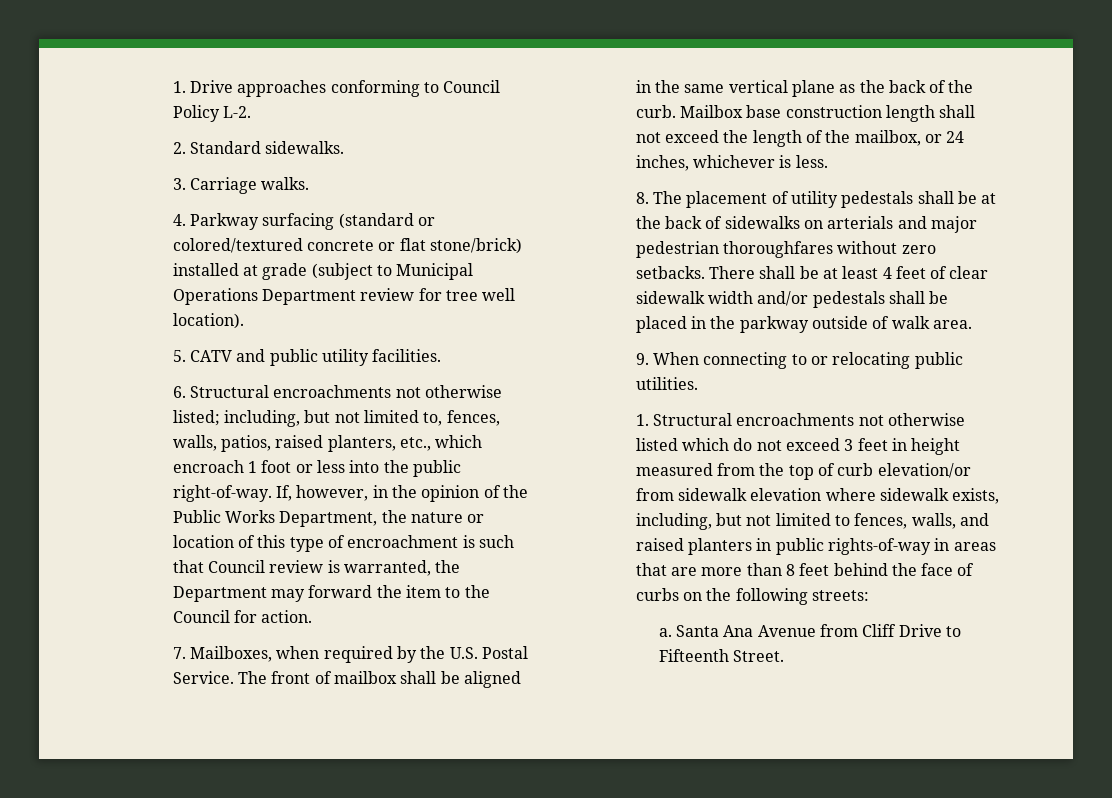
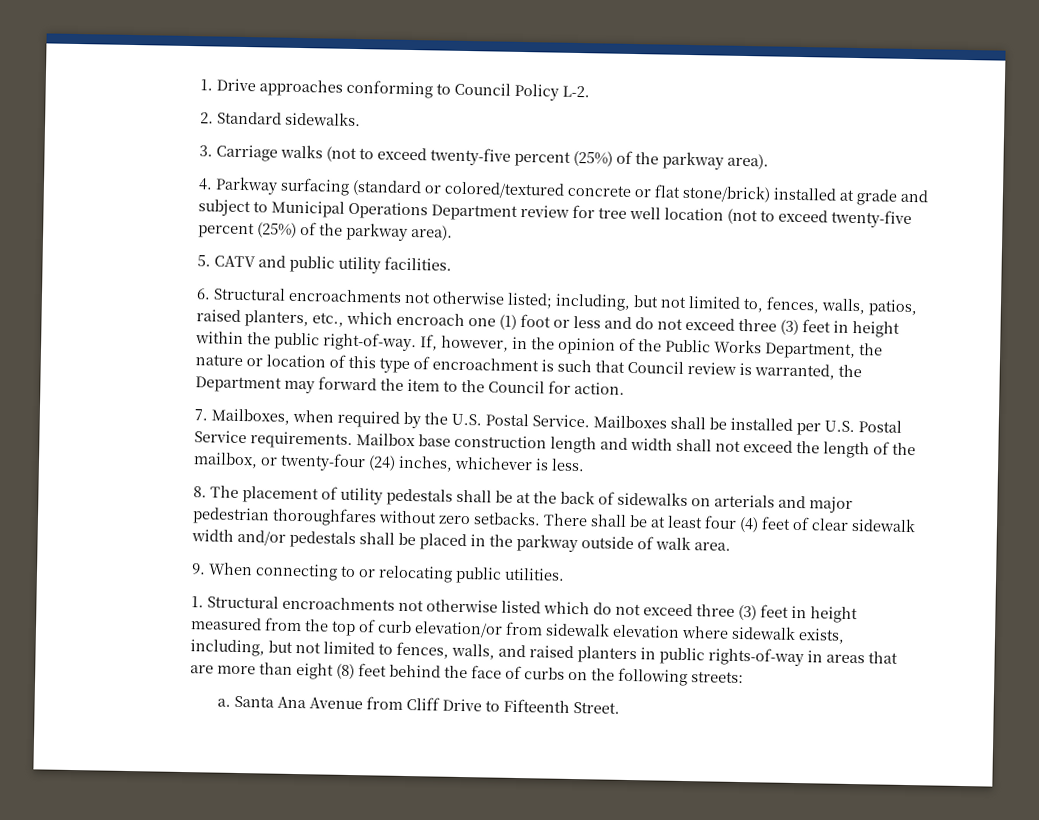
- 3. Carriage walks.
+ 3. Carriage walks (not to exceed twenty-five percent (25%) of the parkway area).
- 4. Parkway surfacing (standard or colored/textured concrete or flat stone/brick) installed at grade (subject to Municipal Operations Department review for tree well location).
+ 4. Parkway surfacing (standard or colored/textured concrete or flat stone/brick) installed at grade and subject to Municipal Operations Department review for tree well location (not to exceed twenty-five percent (25%) of the parkway area).
- 6. Structural encroachments not otherwise listed; including, but not limited to, fences, walls, patios, raised planters, etc., which encroach 1 foot or less into the public right-of-way.
+ 6. Structural encroachments not otherwise listed; including, but not limited to, fences, walls, patios, raised planters, etc., which encroach one (1) foot or less and do not exceed three (3) feet in height within the public right-of-way.
- The front of mailbox shall be aligned in the same vertical plane as the back of the curb.
+ Mailboxes shall be installed per U.S. Postal Service requirements.
- Mailbox base construction length shall not exceed the length of the mailbox, or 24 inches, whichever is less.
+ Mailbox base construction length and width shall not exceed the length of the mailbox, or twenty-four (24) inches, whichever is less.
- There shall be at least 4 feet of clear sidewalk width and/or pedestals shall be placed in the parkway outside of walk area.
+ There shall be at least four (4) feet of clear sidewalk width and/or pedestals shall be placed in the parkway outside of walk area.
- 1. Structural encroachments not otherwise listed which do not exceed 3 feet in height measured from the top of curb elevation/or from sidewalk elevation where sidewalk exists, including, but not limited to fences, walls, and raised planters in public rights-of-way in areas that are more than 8 feet behind the face of curbs on the following streets:
+ 1. Structural encroachments not otherwise listed which do not exceed three (3) feet in height measured from the top of curb elevation/or from sidewalk elevation where sidewalk exists, including, but not limited to fences, walls, and raised planters in public rights-of-way in areas that are more than eight (8) feet behind the face of curbs on the following streets:

